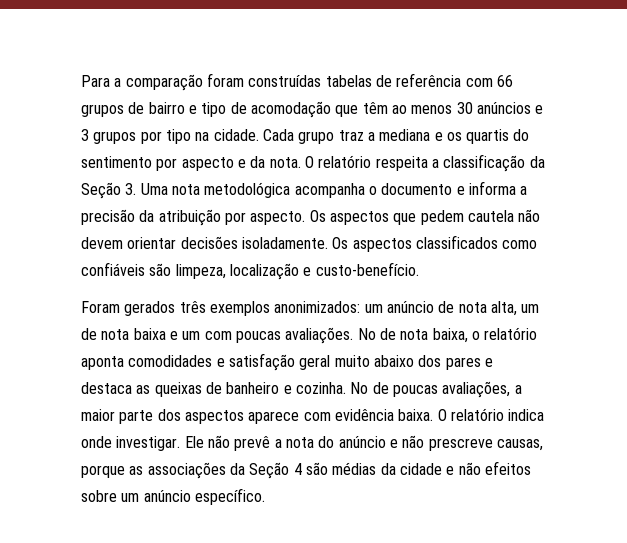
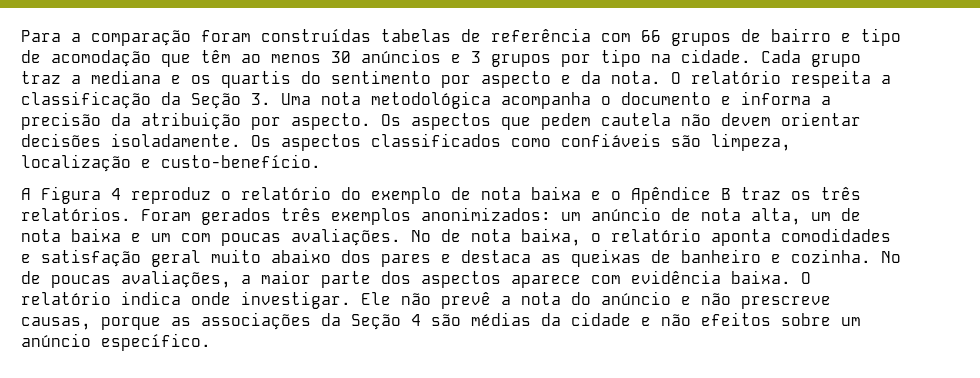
+ A Figura 4 reproduz o relatório do exemplo de nota baixa e o Apêndice B traz os três relatórios.

